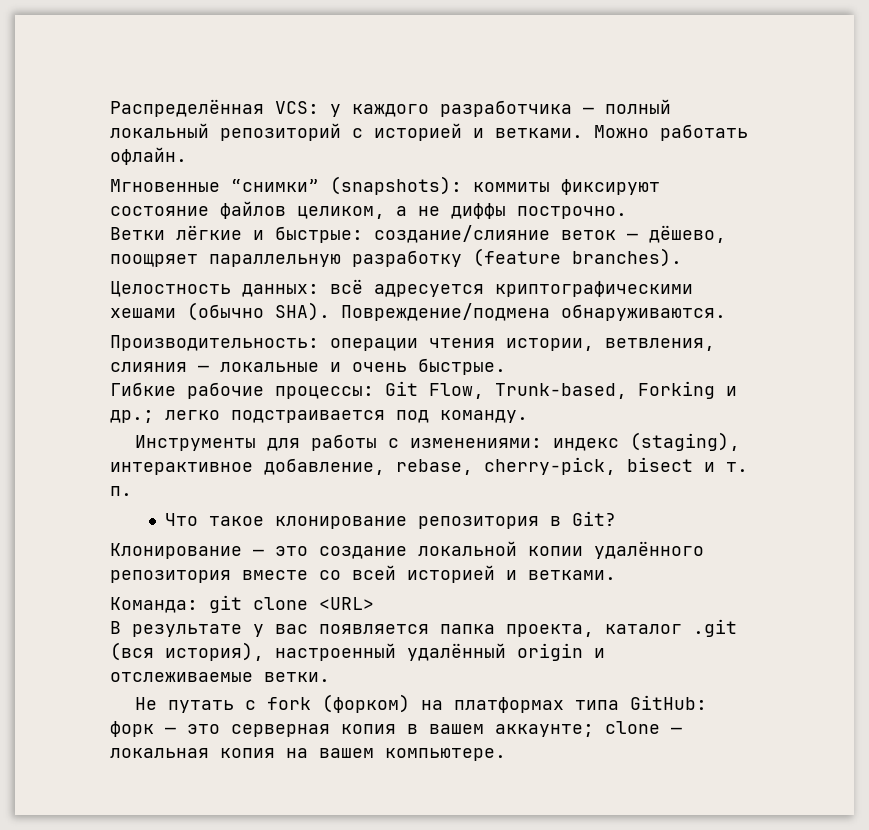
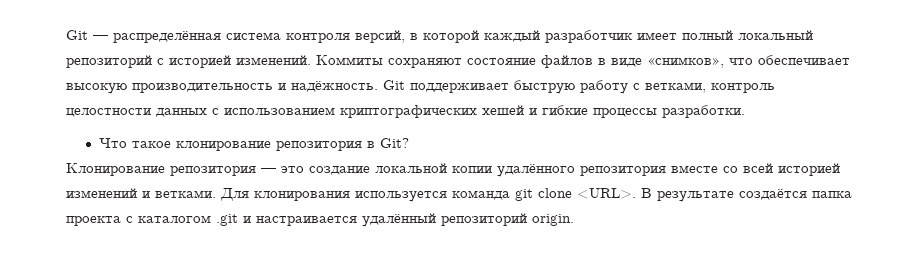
- Распределённая VCS: у каждого разработчика — полный локальный репозиторий с историей и ветками. Можно работать офлайн.
- Мгновенные “снимки” (snapshots): коммиты фиксируют состояние файлов целиком, а не диффы построчно.
- Ветки лёгкие и быстрые: создание/слияние веток — дёшево, поощряет параллельную разработку (feature branches).
- Целостность данных: всё адресуется криптографическими хешами (обычно SHA). Повреждение/подмена обнаруживаются.
- Производительность: операции чтения истории, ветвления, слияния — локальные и очень быстрые.
- Гибкие рабочие процессы: Git Flow, Trunk-based, Forking и др.; легко подстраивается под команду.
- Инструменты для работы с изменениями: индекс (staging), интерактивное добавление, rebase, cherry-pick, bisect и т. п.
+ Git — распределённая система контроля версий, в которой каждый разработчик имеет полный локальный репозиторий с историей изменений. Коммиты сохраняют состояние файлов в виде «снимков», что обеспечивает высокую производительность и надёжность. Git поддерживает быструю работу с ветками, контроль целостности данных с использованием криптографических хешей и гибкие процессы разработки.
- Клонирование — это создание локальной копии удалённого репозитория вместе со всей историей и ветками.
- Команда: git clone <URL>
- В результате у вас появляется папка проекта, каталог .git (вся история), настроенный удалённый origin и отслеживаемые ветки.
- Не путать с fork (форком) на платформах типа GitHub: форк — это серверная копия в вашем аккаунте; clone — локальная копия на вашем компьютере.
+ Клонирование репозитория — это создание локальной копии удалённого репозитория вместе со всей историей изменений и ветками. Для клонирования используется команда git clone <URL>. В результате создаётся папка проекта с каталогом .git и настраивается удалённый репозиторий origin.

